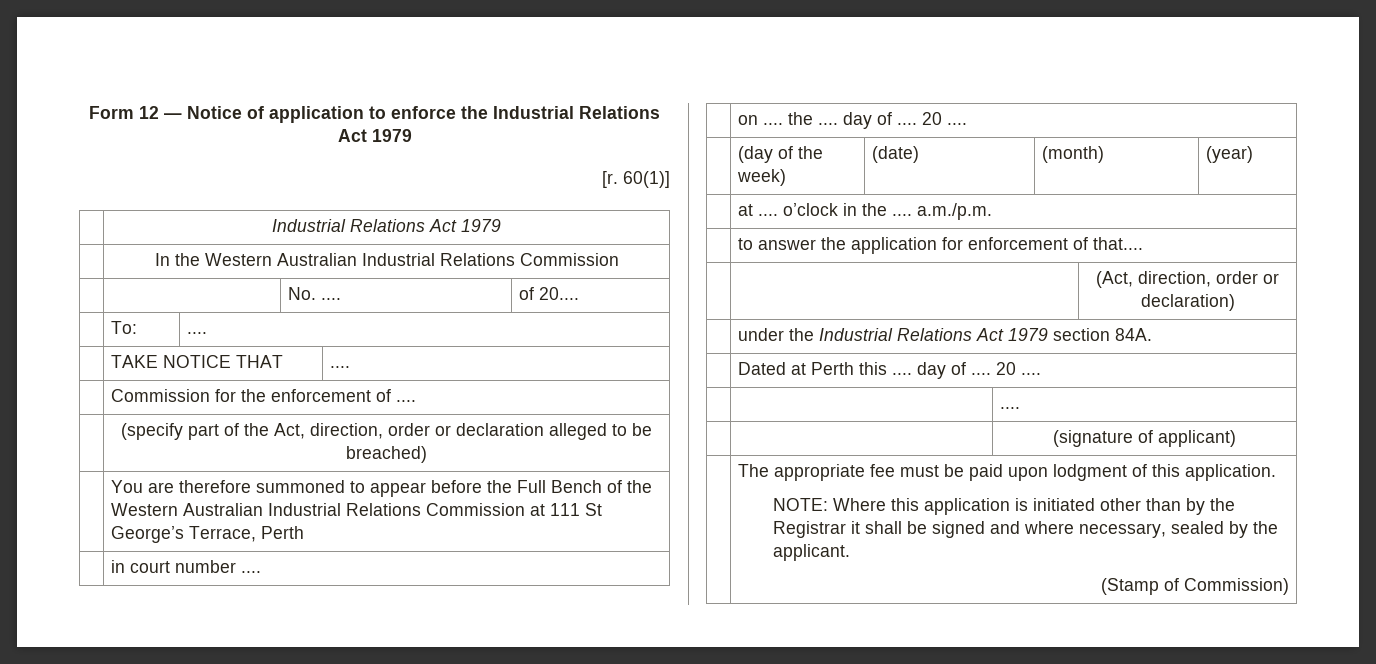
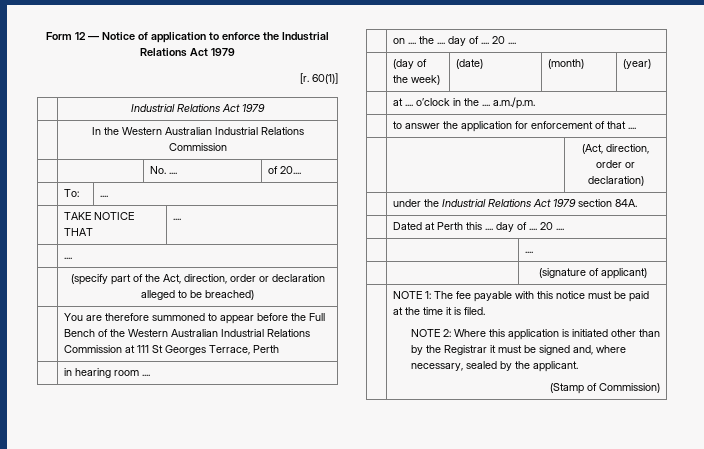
  | TAKE NOTICE THAT | ....
- | Commission for the enforcement of ....
+ | ....
- | You are therefore summoned to appear before the Full Bench of the Western Australian Industrial Relations Commission at 111 St George’s Terrace, Perth
+ | You are therefore summoned to appear before the Full Bench of the Western Australian Industrial Relations Commission at 111 St Georges Terrace, Perth
- | in court number ....
+ | in hearing room ....
- | to answer the application for enforcement of that....
+ | to answer the application for enforcement of that ....
- The appropriate fee must be paid upon lodgment of this application.
- NOTE: Where this application is initiated other than by the Registrar it shall be signed and where necessary, sealed by the applicant.
+ NOTE 1: The fee payable with this notice must be paid at the time it is filed.
+ NOTE 2: Where this application is initiated other than by the Registrar it must be signed and, where necessary, sealed by the applicant.

